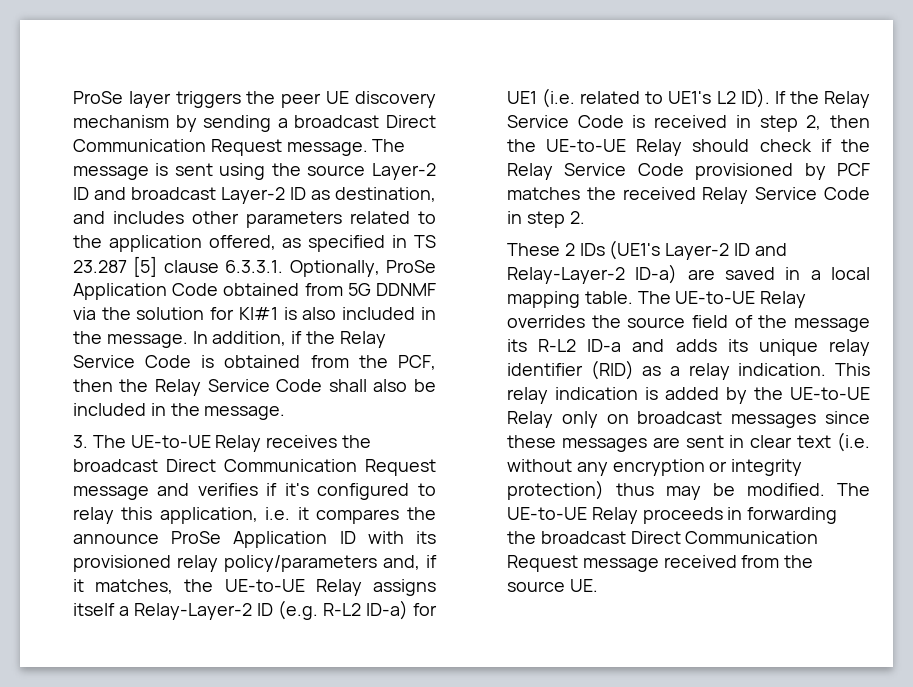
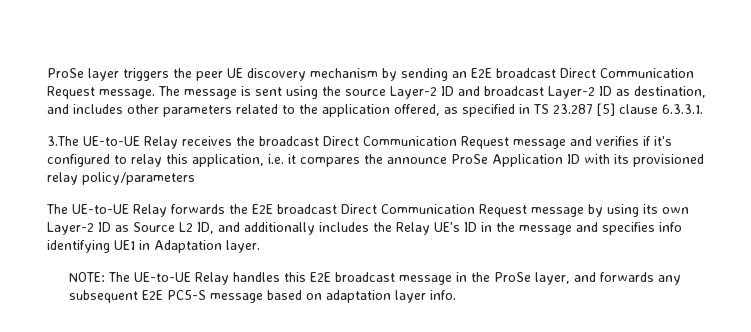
- ProSe layer triggers the peer UE discovery mechanism by sending a broadcast Direct Communication Request message.
+ ProSe layer triggers the peer UE discovery mechanism by sending an E2E broadcast Direct Communication Request message.
- The message is sent using the source Layer-2 ID and broadcast Layer-2 ID as destination, and includes other parameters related to the application offered, as specified in TS 23.287 [5] clause 6.3.3.1. Optionally, ProSe Application Code obtained from 5G DDNMF via the solution for KI#1 is also included in the message. In addition, if the Relay Service Code is obtained from the PCF, then the Relay Service Code shall also be included in the message.
- 3. The UE-to-UE Relay receives the broadcast Direct Communication Request message and verifies if it's configured to relay this application, i.e. it compares the announce ProSe Application ID with its provisioned relay policy/parameters and, if it matches, the UE-to-UE Relay assigns itself a Relay-Layer-2 ID (e.g. R-L2 ID-a) for UE1 (i.e. related to UE1's L2 ID). If the Relay Service Code is received in step 2, then the UE-to-UE Relay should check if the Relay Service Code provisioned by PCF matches the received Relay Service Code in step 2.
- These 2 IDs (UE1's Layer-2 ID and Relay-Layer-2 ID-a) are saved in a local mapping table. The UE-to-UE Relay overrides the source field of the message its R-L2 ID-a and adds its unique relay identifier (RID) as a relay indication. This relay indication is added by the UE-to-UE Relay only on broadcast messages since these messages are sent in clear text (i.e. without any encryption or integrity protection) thus may be modified. The UE-to-UE Relay proceeds in forwarding the broadcast Direct Communication Request message received from the source UE.
+ The message is sent using the source Layer-2 ID and broadcast Layer-2 ID as destination, and includes other parameters related to the application offered, as specified in TS 23.287 [5] clause 6.3.3.1.
+ 3.The UE-to-UE Relay receives the broadcast Direct Communication Request message and verifies if it's configured to relay this application, i.e. it compares the announce ProSe Application ID with its provisioned relay policy/parameters
+ The UE-to-UE Relay forwards the E2E broadcast Direct Communication Request message by using its own Layer-2 ID as Source L2 ID, and additionally includes the Relay UE's ID in the message and specifies info identifying UE1 in Adaptation layer.
+ NOTE: The UE-to-UE Relay handles this E2E broadcast message in the ProSe layer, and forwards any subsequent E2E PC5-S message based on adaptation layer info.

